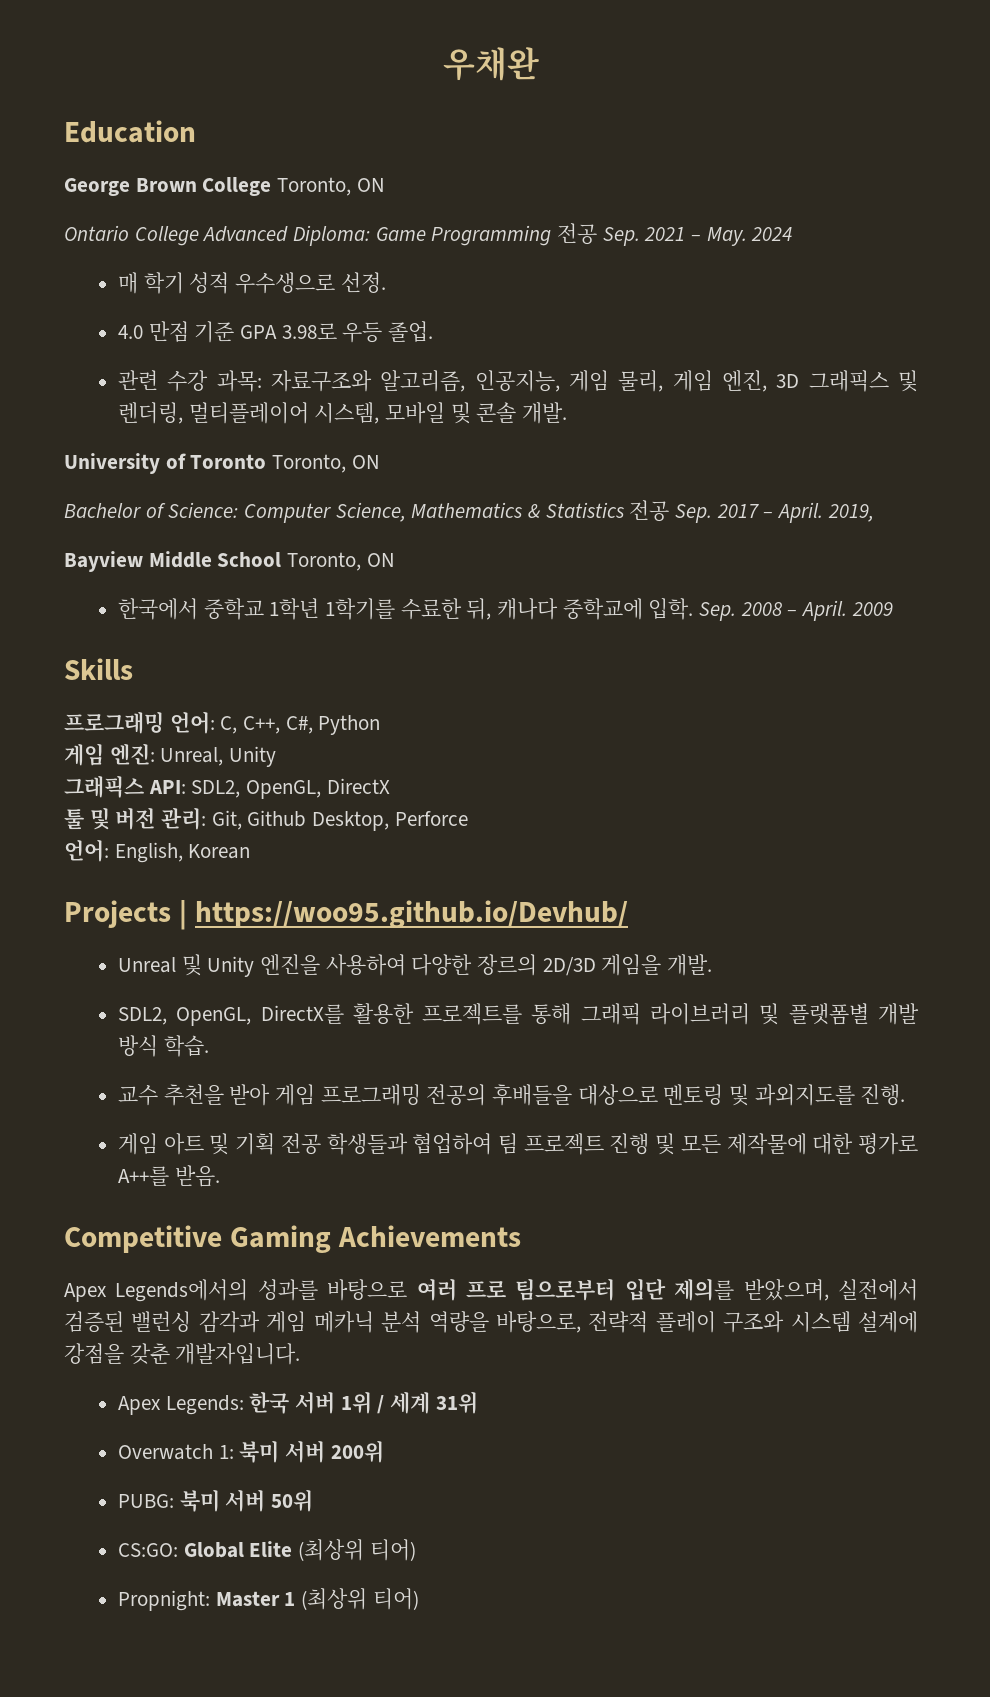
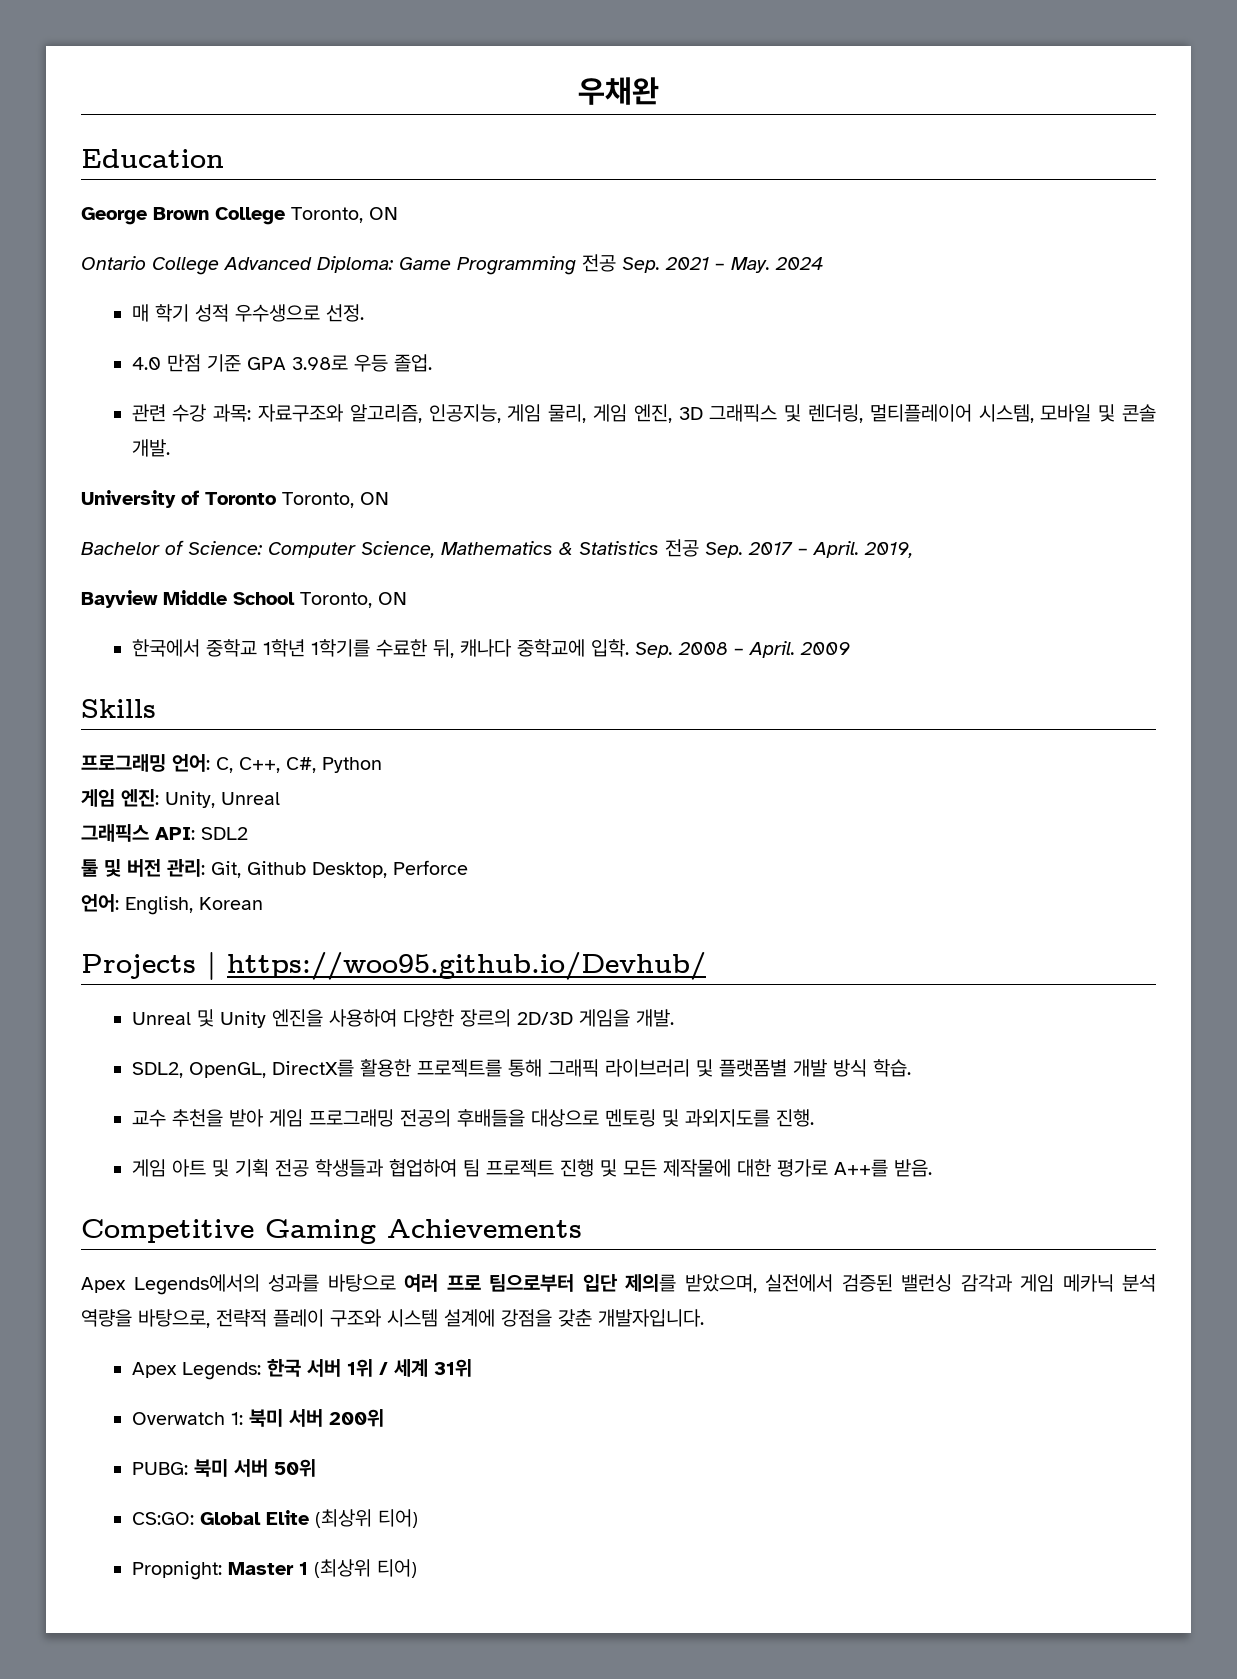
- 게임 엔진: Unreal, Unity
+ 게임 엔진: Unity, Unreal
- 그래픽스 API: SDL2, OpenGL, DirectX
+ 그래픽스 API: SDL2

